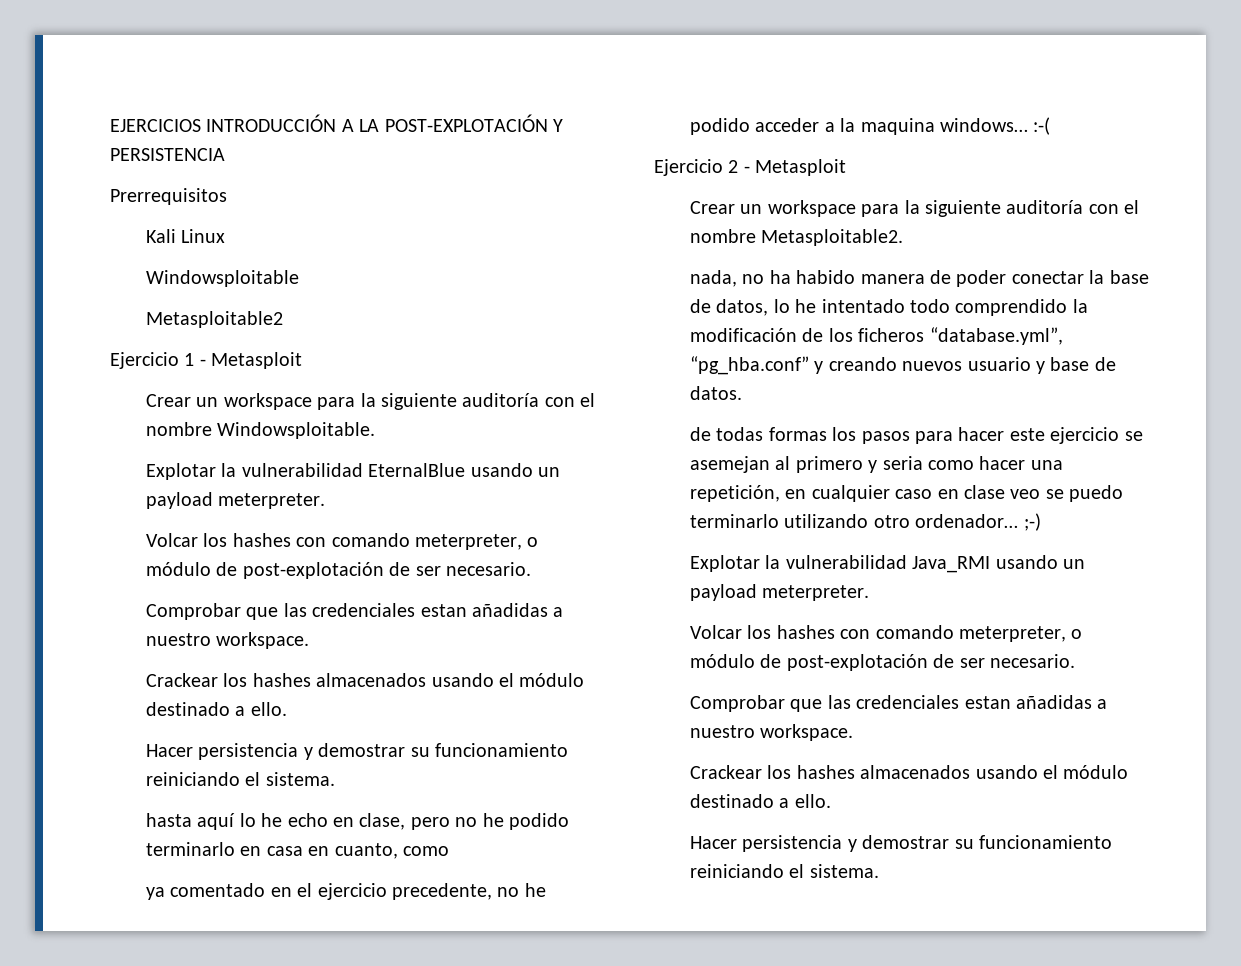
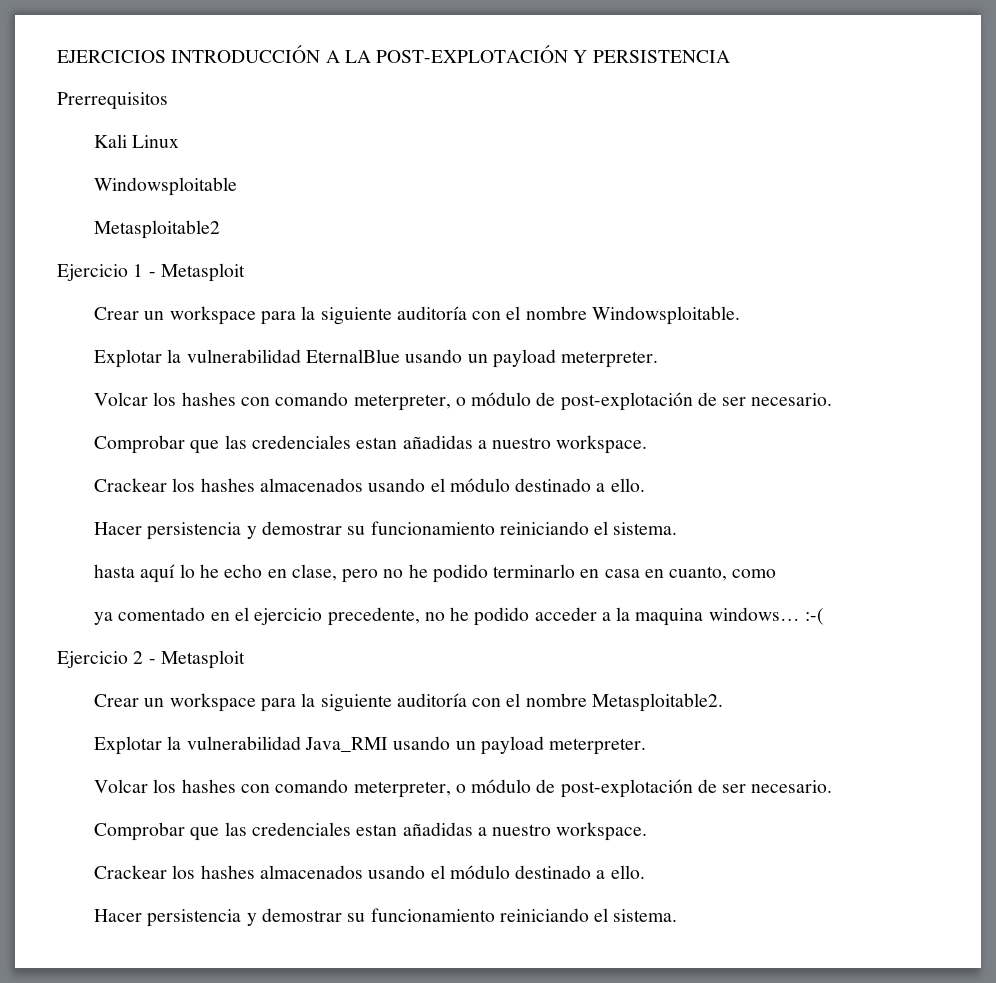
- nada, no ha habido manera de poder conectar la base de datos, lo he intentado todo comprendido la modificación de los ficheros “database.yml”, “pg_hba.conf” y creando nuevos usuario y base de datos.
- de todas formas los pasos para hacer este ejercicio se asemejan al primero y seria como hacer una repetición, en cualquier caso en clase veo se puedo terminarlo utilizando otro ordenador… ;-)

